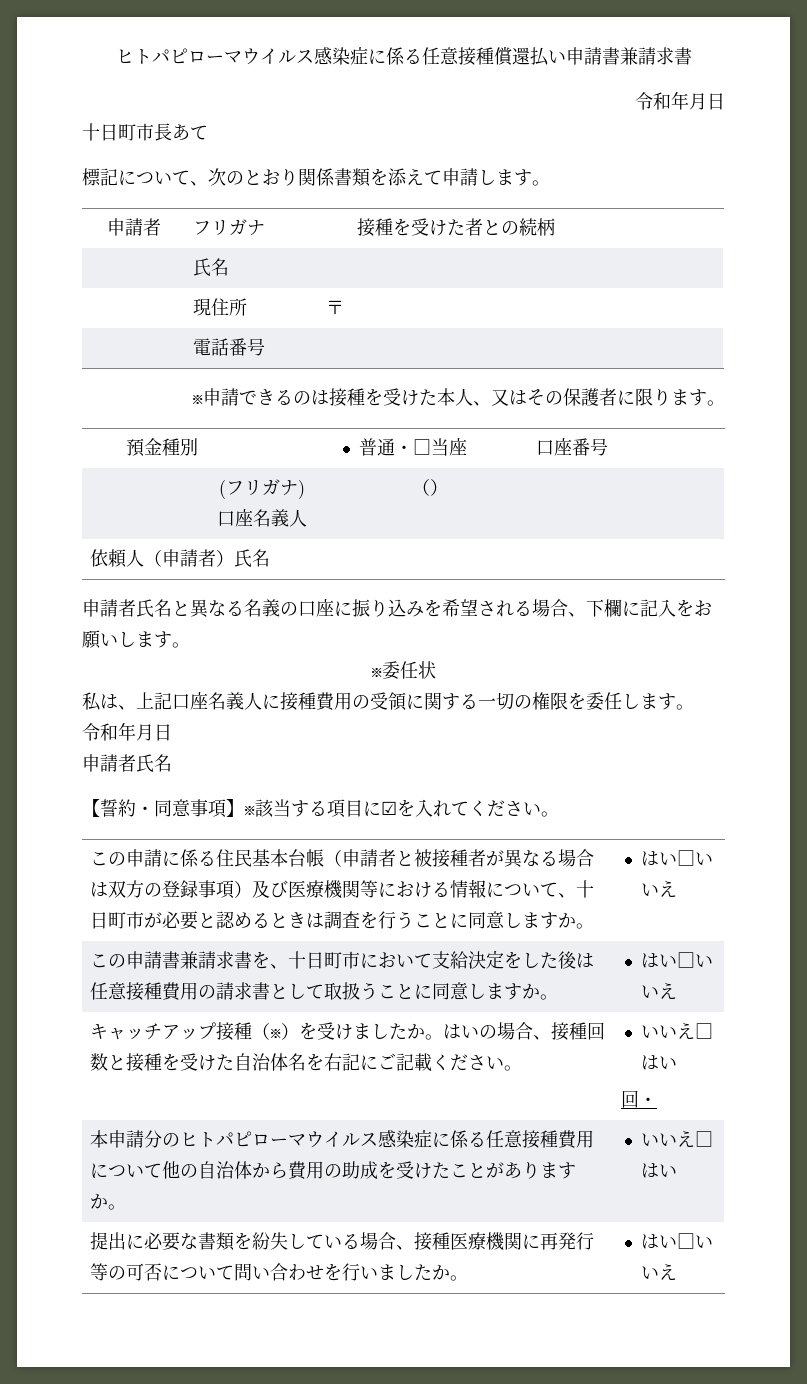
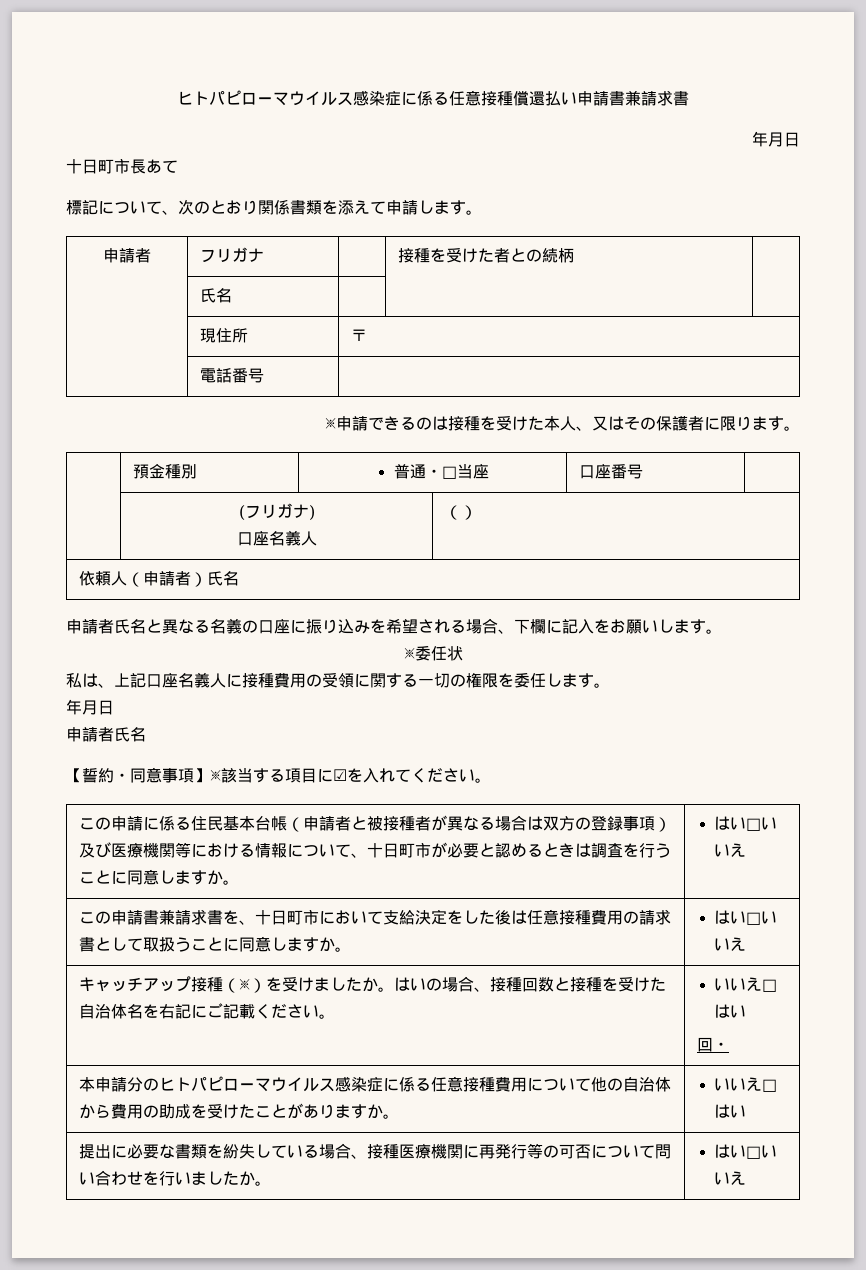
  ヒトパピローマウイルス感染症に係る任意接種償還払い申請書兼請求書
- 令和年月日
+ 年月日
  私は、上記口座名義人に接種費用の受領に関する一切の権限を委任します。
- 令和年月日
+ 年月日

